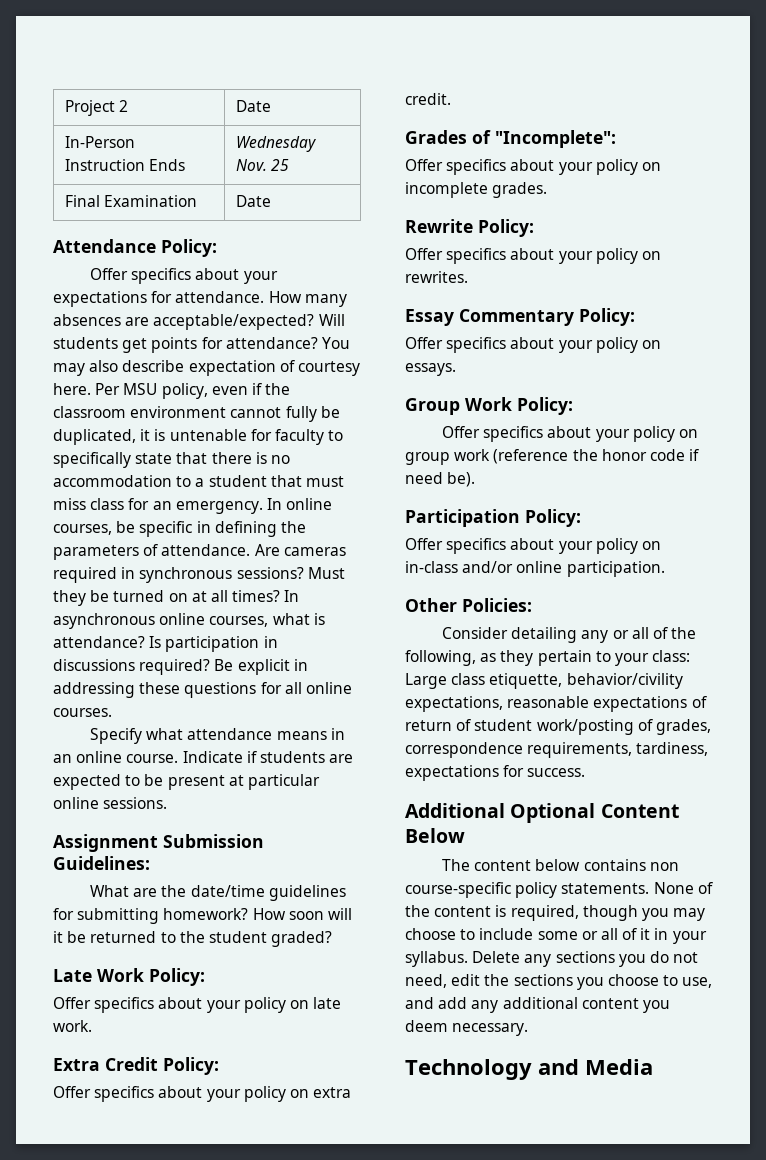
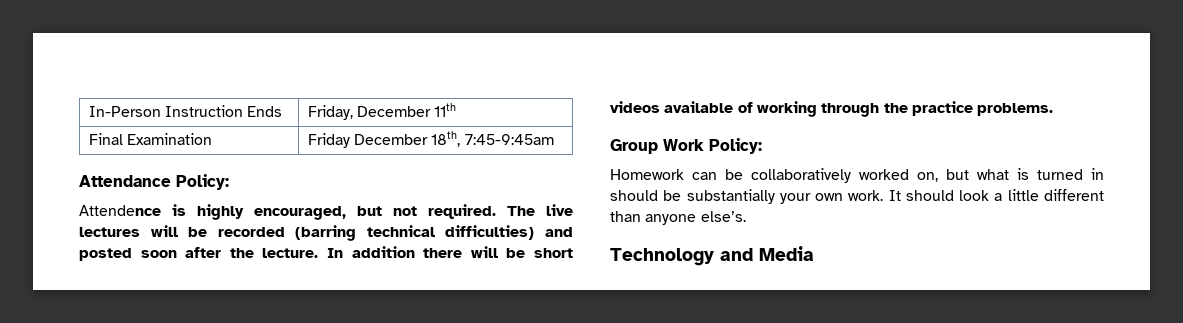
- Project 2 | Date
- In-Person Instruction Ends | Wednesday Nov. 25
+ In-Person Instruction Ends | Friday, December 11th
- Final Examination | Date
+ Final Examination | Friday December 18th, 7:45-9:45am
  Attendance Policy:
- Offer specifics about your expectations for attendance. How many absences are acceptable/expected? Will students get points for attendance? You may also describe expectation of courtesy here. Per MSU policy, even if the classroom environment cannot fully be duplicated, it is untenable for faculty to specifically state that there is no accommodation to a student that must miss class for an emergency. In online courses, be specific in defining the parameters of attendance. Are cameras required in synchronous sessions? Must they be turned on at all times? In asynchronous online courses, what is attendance? Is participation in discussions required? Be explicit in addressing these questions for all online courses.
- Specify what attendance means in an online course. Indicate if students are expected to be present at particular online sessions.
- Assignment Submission Guidelines:
- What are the date/time guidelines for submitting homework? How soon will it be returned to the student graded?
- Late Work Policy:
- Offer specifics about your policy on late work.
- Extra Credit Policy:
- Offer specifics about your policy on extra credit.
- Grades of "Incomplete":
- Offer specifics about your policy on incomplete grades.
- Rewrite Policy:
- Offer specifics about your policy on rewrites.
- Essay Commentary Policy:
- Offer specifics about your policy on essays.
+ Attendence is highly encouraged, but not required. The live lectures will be recorded (barring technical difficulties) and posted soon after the lecture. In addition there will be short videos available of working through the practice problems.
  Group Work Policy:
- Offer specifics about your policy on group work (reference the honor code if need be).
- Participation Policy:
- Offer specifics about your policy on in-class and/or online participation.
- Other Policies:
- Consider detailing any or all of the following, as they pertain to your class: Large class etiquette, behavior/civility expectations, reasonable expectations of return of student work/posting of grades, correspondence requirements, tardiness, expectations for success.
- Additional Optional Content Below
- The content below contains non course-specific policy statements. None of the content is required, though you may choose to include some or all of it in your syllabus. Delete any sections you do not need, edit the sections you choose to use, and add any additional content you deem necessary.
+ Homework can be collaboratively worked on, but what is turned in should be substantially your own work. It should look a little different than anyone else’s.

